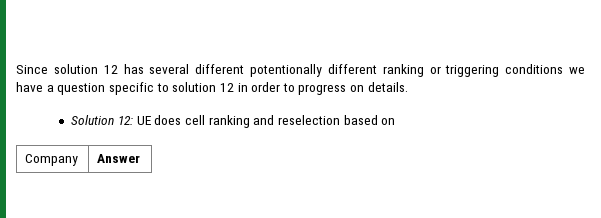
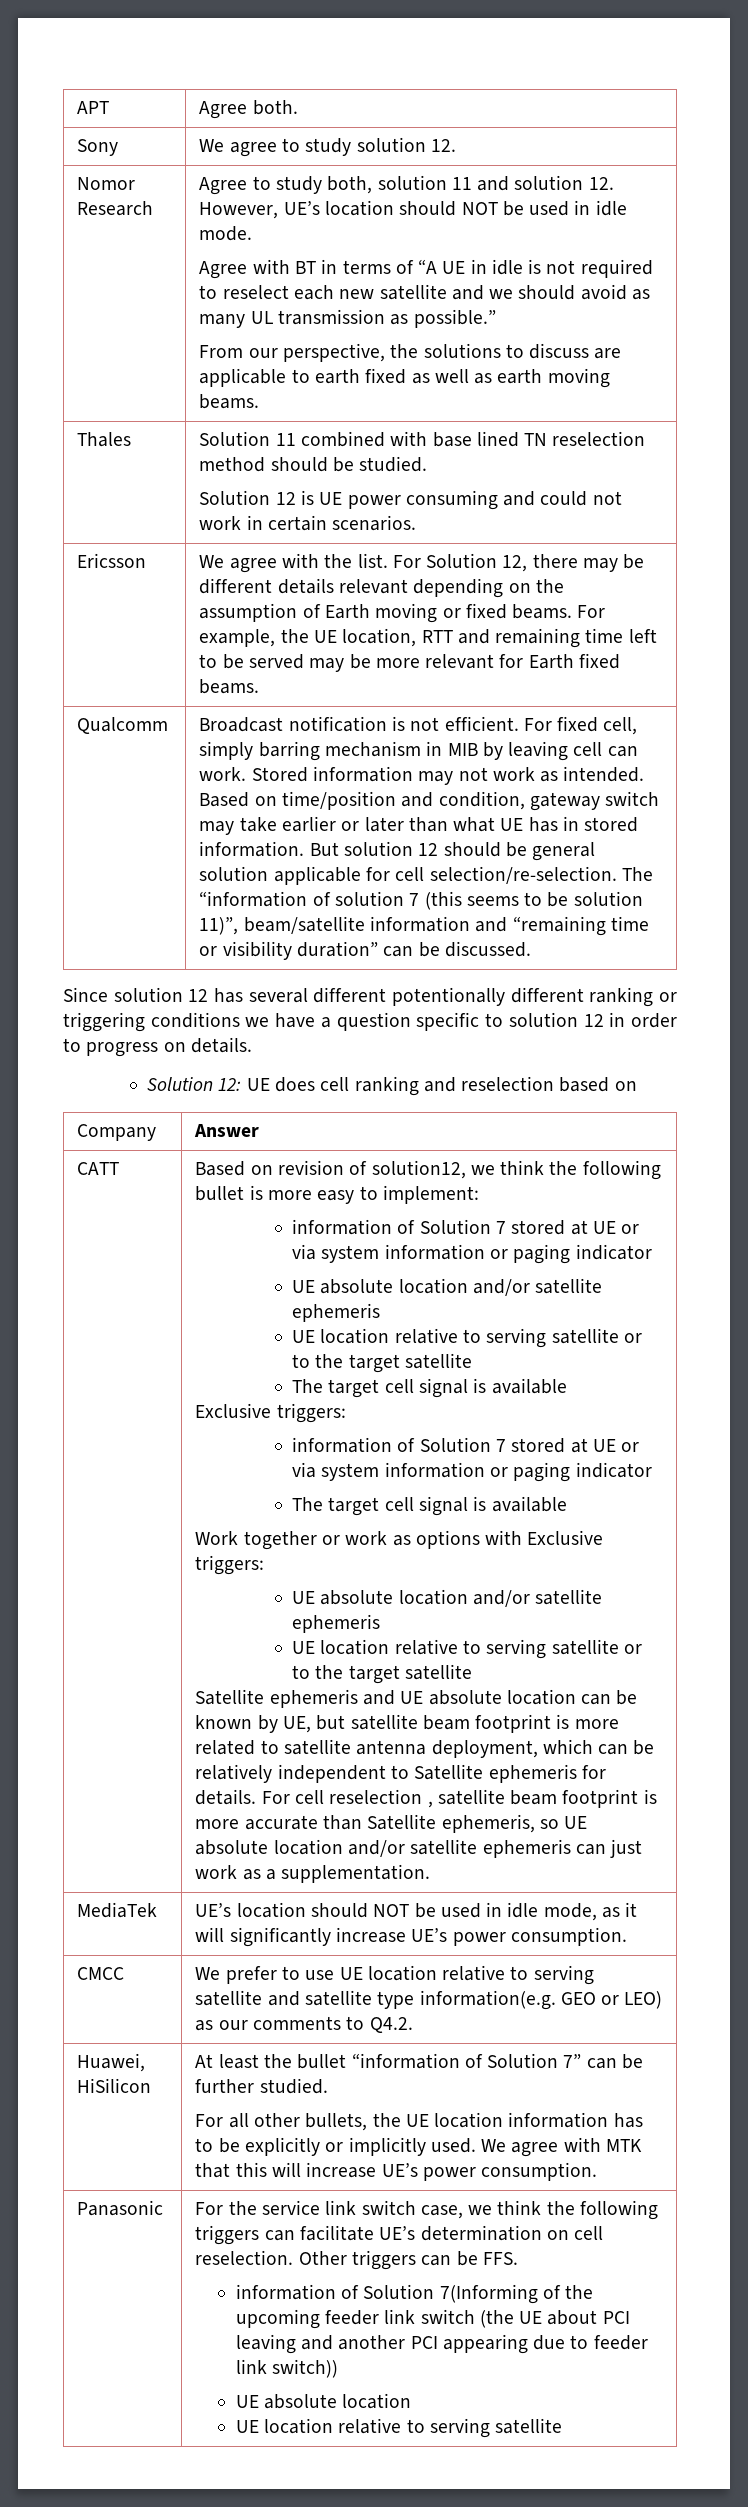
+ APT | Agree both.
+ Sony | We agree to study solution 12.
+ Nomor Research | Agree to study both, solution 11 and solution 12. However, UE’s location should NOT be used in idle mode.
+ Agree with BT in terms of “A UE in idle is not required to reselect each new satellite and we should avoid as many UL transmission as possible.”
+ From our perspective, the solutions to discuss are applicable to earth fixed as well as earth moving beams.
+ Thales | Solution 11 combined with base lined TN reselection method should be studied.
+ Solution 12 is UE power consuming and could not work in certain scenarios.
+ Ericsson | We agree with the list. For Solution 12, there may be different details relevant depending on the assumption of Earth moving or fixed beams. For example, the UE location, RTT and remaining time left to be served may be more relevant for Earth fixed beams.
+ Qualcomm | Broadcast notification is not efficient. For fixed cell, simply barring mechanism in MIB by leaving cell can work. Stored information may not work as intended. Based on time/position and condition, gateway switch may take earlier or later than what UE has in stored information. But solution 12 should be general solution applicable for cell selection/re-selection. The “information of solution 7 (this seems to be solution 11)”, beam/satellite information and “remaining time or visibility duration” can be discussed.
+ CATT | Based on revision of solution12, we think the following bullet is more easy to implement:
+ information of Solution 7 stored at UE or via system information or paging indicator
+ UE absolute location and/or satellite ephemeris
+ UE location relative to serving satellite or to the target satellite
+ The target cell signal is available
+ Exclusive triggers:
+ information of Solution 7 stored at UE or via system information or paging indicator
+ The target cell signal is available
+ Work together or work as options with Exclusive triggers:
+ UE absolute location and/or satellite ephemeris
+ UE location relative to serving satellite or to the target satellite
+ Satellite ephemeris and UE absolute location can be known by UE, but satellite beam footprint is more related to satellite antenna deployment, which can be relatively independent to Satellite ephemeris for details. For cell reselection , satellite beam footprint is more accurate than Satellite ephemeris, so UE absolute location and/or satellite ephemeris can just work as a supplementation.
+ MediaTek | UE’s location should NOT be used in idle mode, as it will significantly increase UE’s power consumption.
+ CMCC | We prefer to use UE location relative to serving satellite and satellite type information(e.g. GEO or LEO) as our comments to Q4.2.
+ Huawei, HiSilicon | At least the bullet “information of Solution 7” can be further studied.
+ For all other bullets, the UE location information has to be explicitly or implicitly used. We agree with MTK that this will increase UE’s power consumption.
+ Panasonic | For the service link switch case, we think the following triggers can facilitate UE’s determination on cell reselection. Other triggers can be FFS.
+ information of Solution 7(Informing of the upcoming feeder link switch (the UE about PCI leaving and another PCI appearing due to feeder link switch))
+ UE absolute location
+ UE location relative to serving satellite

